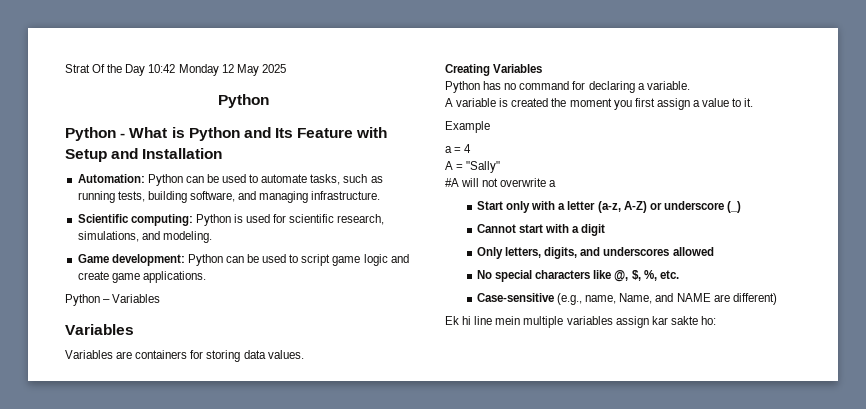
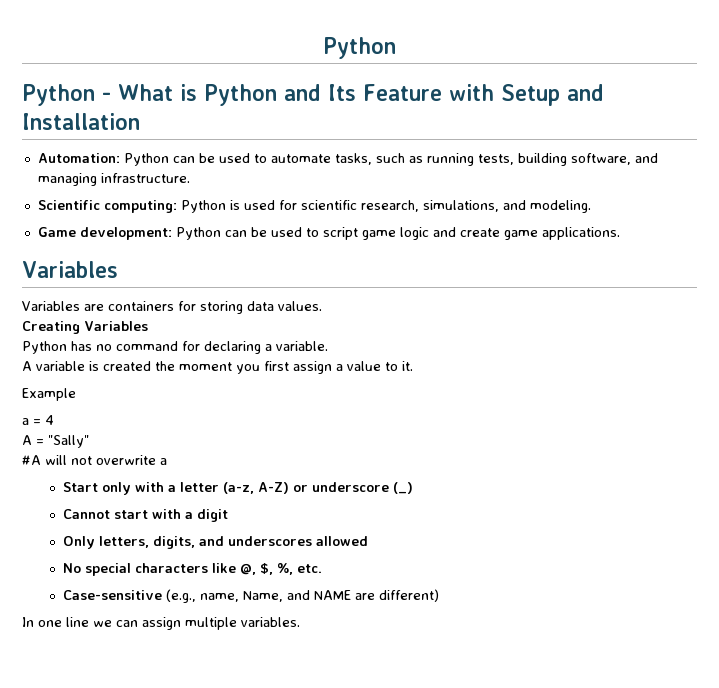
- Strat Of the Day 10:42 Monday 12 May 2025
- Python – Variables
- Ek hi line mein multiple variables assign kar sakte ho:
+ In one line we can assign multiple variables.

